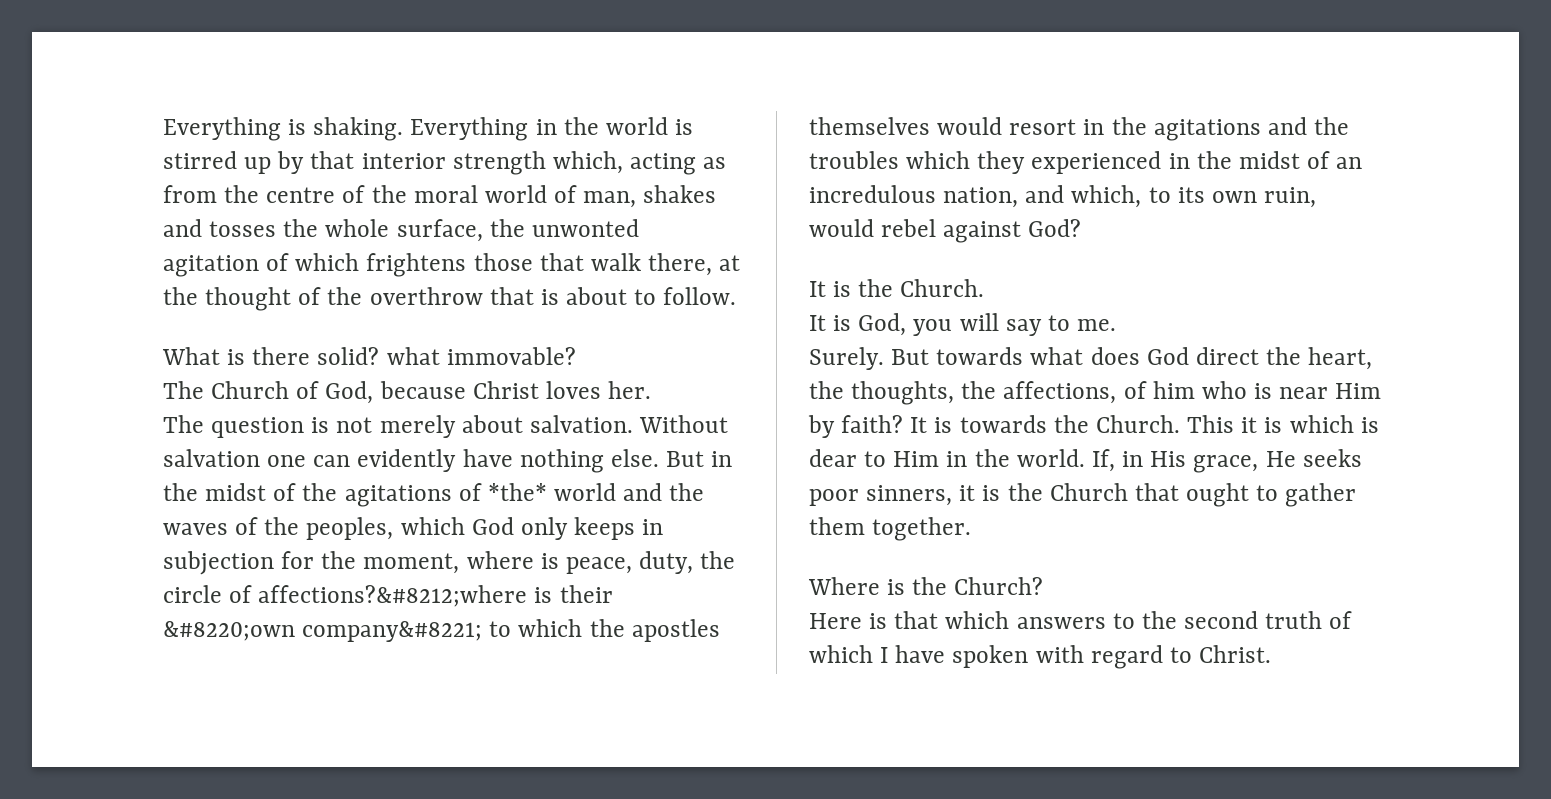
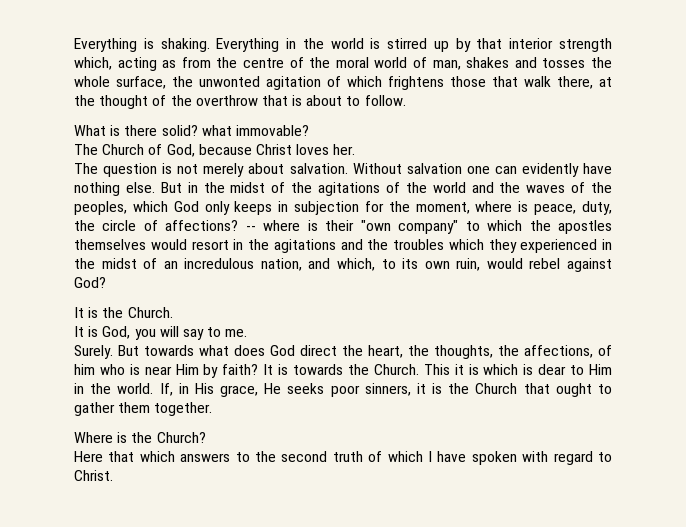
- But in the midst of the agitations of *the* world and the waves of the peoples, which God only keeps in subjection for the moment, where is peace, duty, the circle of affections?&#8212;where is their &#8220;own company&#8221; to which the apostles themselves would resort in the agitations and the troubles which they experienced in the midst of an incredulous nation, and which, to its own ruin, would rebel against God?
+ But in the midst of the agitations of the world and the waves of the peoples, which God only keeps in subjection for the moment, where is peace, duty, the circle of affections? -- where is their "own company" to which the apostles themselves would resort in the agitations and the troubles which they experienced in the midst of an incredulous nation, and which, to its own ruin, would rebel against God?
- Here is that which answers to the second truth of which I have spoken with regard to Christ.
+ Here that which answers to the second truth of which I have spoken with regard to Christ.

